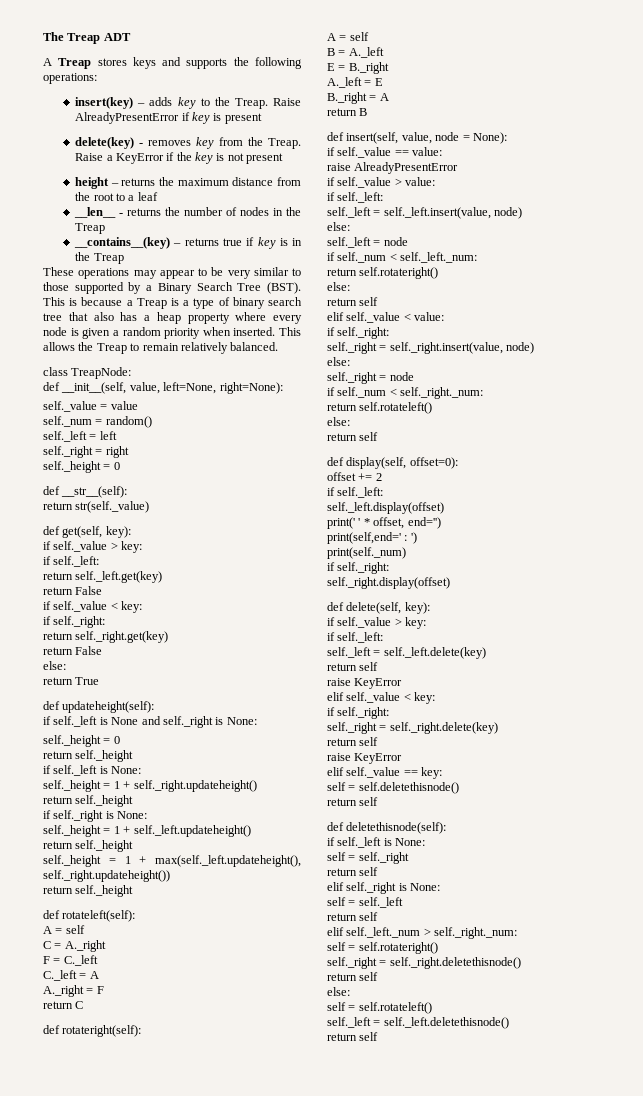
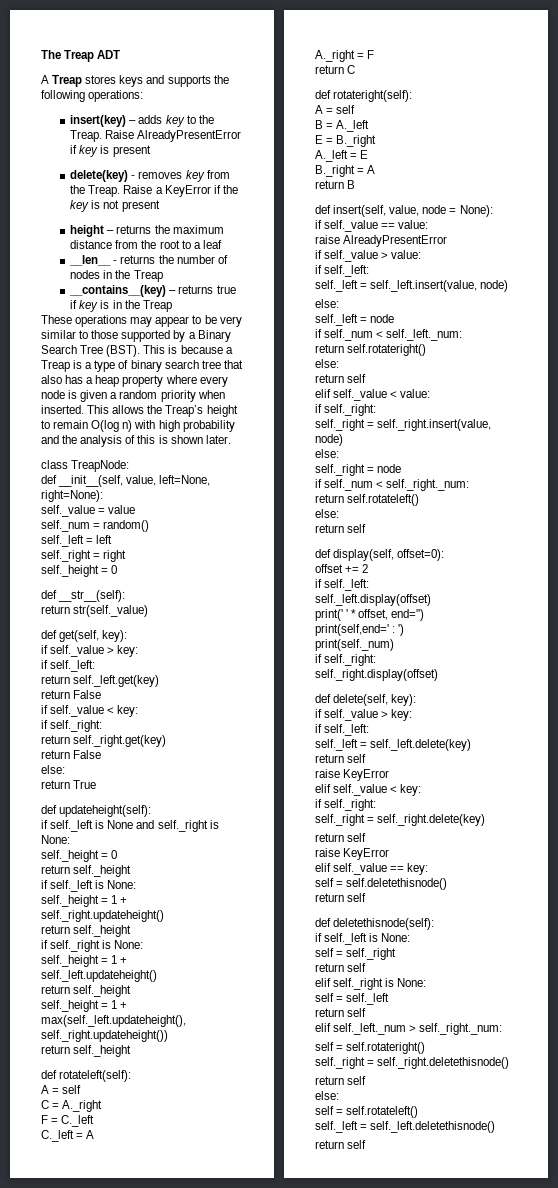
- This allows the Treap to remain relatively balanced.
+ This allows the Treap’s height to remain O(log n) with high probability and the analysis of this is shown later.

